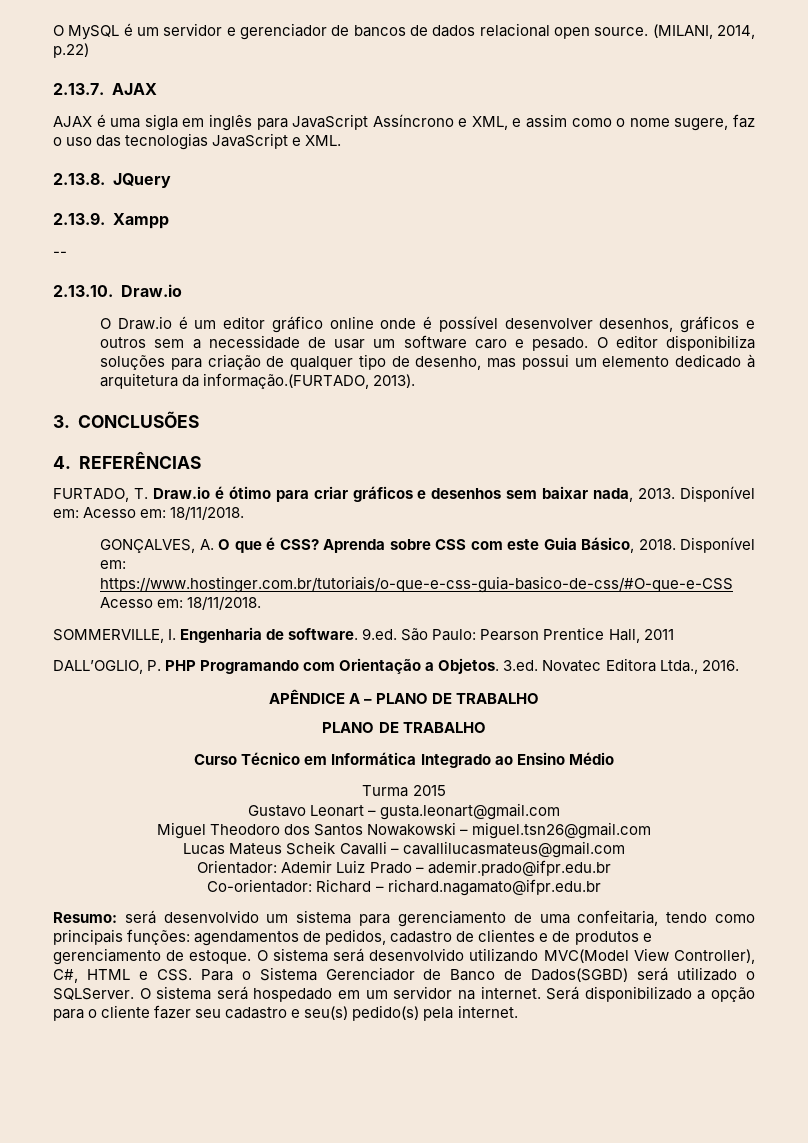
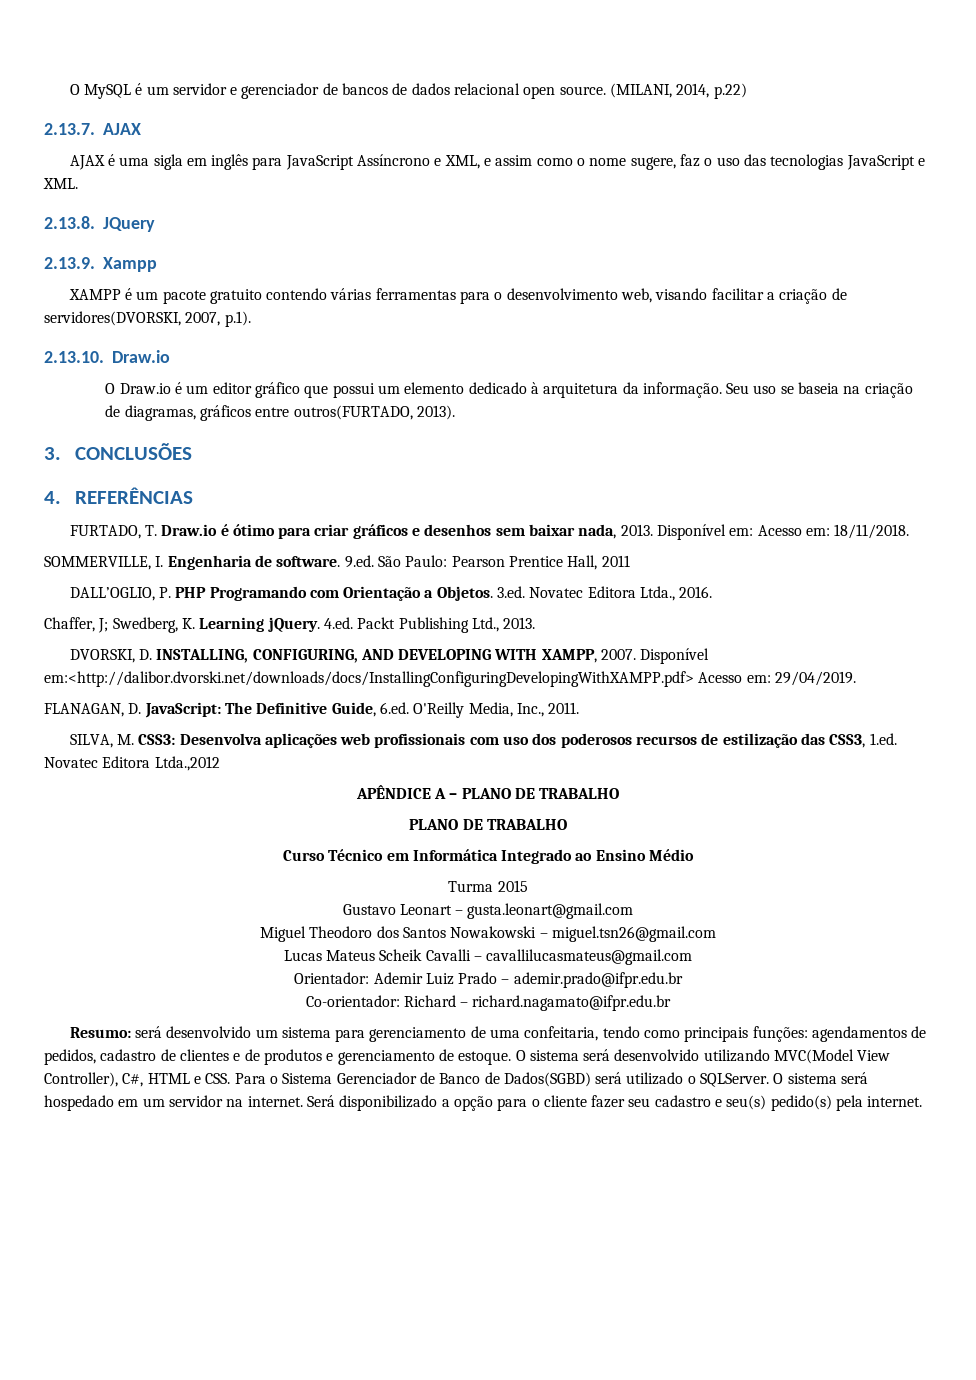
- --
+ XAMPP é um pacote gratuito contendo várias ferramentas para o desenvolvimento web, visando facilitar a criação de servidores(DVORSKI, 2007, p.1).
- O Draw.io é um editor gráfico online onde é possível desenvolver desenhos, gráficos e outros sem a necessidade de usar um software caro e pesado. O editor disponibiliza soluções para criação de qualquer tipo de desenho, mas possui um elemento dedicado à arquitetura da informação.(FURTADO, 2013).
+ O Draw.io é um editor gráfico que possui um elemento dedicado à arquitetura da informação. Seu uso se baseia na criação de diagramas, gráficos entre outros(FURTADO, 2013).
- GONÇALVES, A. O que é CSS? Aprenda sobre CSS com este Guia Básico, 2018. Disponível em: https://www.hostinger.com.br/tutoriais/o-que-e-css-guia-basico-de-css/#O-que-e-CSS Acesso em: 18/11/2018.
+ Chaffer, J; Swedberg, K. Learning jQuery. 4.ed. Packt Publishing Ltd., 2013.
+ DVORSKI, D. INSTALLING, CONFIGURING, AND DEVELOPING WITH XAMPP, 2007. Disponível em:<http://dalibor.dvorski.net/downloads/docs/InstallingConfiguringDevelopingWithXAMPP.pdf> Acesso em: 29/04/2019.
+ FLANAGAN, D. JavaScript: The Definitive Guide, 6.ed. O'Reilly Media, Inc., 2011.
+ SILVA, M. CSS3: Desenvolva aplicações web profissionais com uso dos poderosos recursos de estilização das CSS3, 1.ed. Novatec Editora Ltda.,2012

